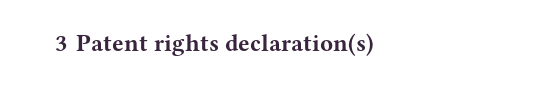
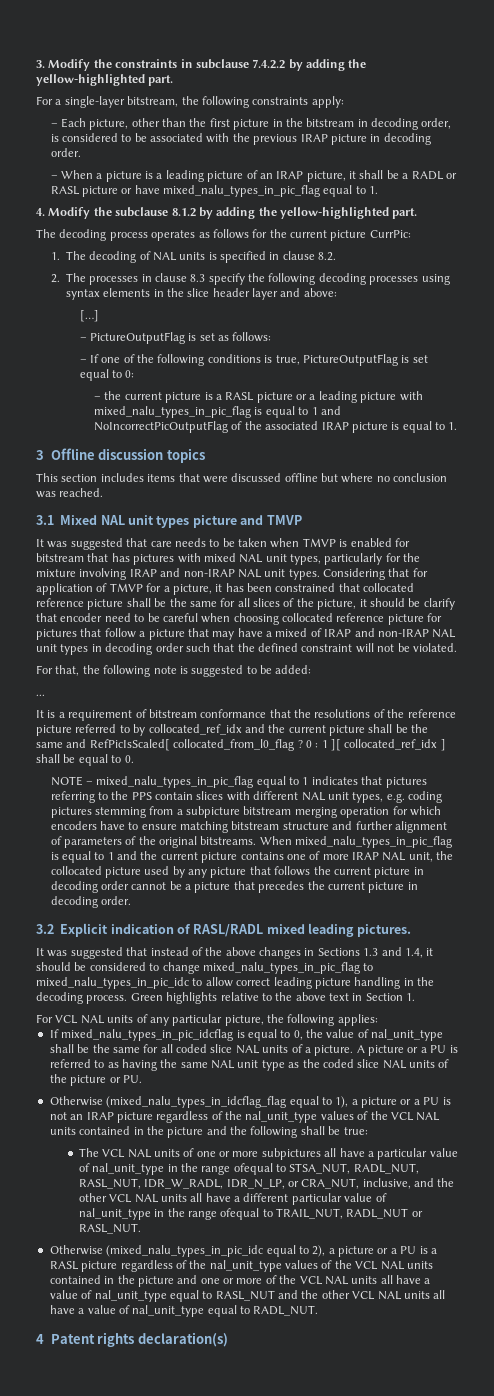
- 3 Patent rights declaration(s)
+ 3. Modify the constraints in subclause 7.4.2.2 by adding the yellow-highlighted part.
+ For a single-layer bitstream, the following constraints apply:
+ – Each picture, other than the first picture in the bitstream in decoding order, is considered to be associated with the previous IRAP picture in decoding order.
+ – When a picture is a leading picture of an IRAP picture, it shall be a RADL or RASL picture or have mixed_nalu_types_in_pic_flag equal to 1.
+ 4. Modify the subclause 8.1.2 by adding the yellow-highlighted part.
+ The decoding process operates as follows for the current picture CurrPic:
+ 1. The decoding of NAL units is specified in clause 8.2.
+ 2. The processes in clause 8.3 specify the following decoding processes using syntax elements in the slice header layer and above:
+ […]
+ – PictureOutputFlag is set as follows:
+ – If one of the following conditions is true, PictureOutputFlag is set equal to 0:
+ – the current picture is a RASL picture or a leading picture with mixed_nalu_types_in_pic_flag is equal to 1 and NoIncorrectPicOutputFlag of the associated IRAP picture is equal to 1.
+ 3 Offline discussion topics
+ This section includes items that were discussed offline but where no conclusion was reached.
+ 3.1 Mixed NAL unit types picture and TMVP
+ It was suggested that care needs to be taken when TMVP is enabled for bitstream that has pictures with mixed NAL unit types, particularly for the mixture involving IRAP and non-IRAP NAL unit types. Considering that for application of TMVP for a picture, it has been constrained that collocated reference picture shall be the same for all slices of the picture, it should be clarify that encoder need to be careful when choosing collocated reference picture for pictures that follow a picture that may have a mixed of IRAP and non-IRAP NAL unit types in decoding order such that the defined constraint will not be violated.
+ For that, the following note is suggested to be added:
+ ...
+ It is a requirement of bitstream conformance that the resolutions of the reference picture referred to by collocated_ref_idx and the current picture shall be the same and RefPicIsScaled[ collocated_from_l0_flag ? 0 : 1 ][ collocated_ref_idx ] shall be equal to 0.
+ NOTE – mixed_nalu_types_in_pic_flag equal to 1 indicates that pictures referring to the PPS contain slices with different NAL unit types, e.g. coding pictures stemming from a subpicture bitstream merging operation for which encoders have to ensure matching bitstream structure and further alignment of parameters of the original bitstreams. When mixed_nalu_types_in_pic_flag is equal to 1 and the current picture contains one of more IRAP NAL unit, the collocated picture used by any picture that follows the current picture in decoding order cannot be a picture that precedes the current picture in decoding order.
+ 3.2 Explicit indication of RASL/RADL mixed leading pictures.
+ It was suggested that instead of the above changes in Sections 1.3 and 1.4, it should be considered to change mixed_nalu_types_in_pic_flag to mixed_nalu_types_in_pic_idc to allow correct leading picture handling in the decoding process. Green highlights relative to the above text in Section 1.
+ For VCL NAL units of any particular picture, the following applies:
+ If mixed_nalu_types_in_pic_idcflag is equal to 0, the value of nal_unit_type shall be the same for all coded slice NAL units of a picture. A picture or a PU is referred to as having the same NAL unit type as the coded slice NAL units of the picture or PU.
+ Otherwise (mixed_nalu_types_in_idcflag_flag equal to 1), a picture or a PU is not an IRAP picture regardless of the nal_unit_type values of the VCL NAL units contained in the picture and the following shall be true:
+ The VCL NAL units of one or more subpictures all have a particular value of nal_unit_type in the range ofequal to STSA_NUT, RADL_NUT, RASL_NUT, IDR_W_RADL, IDR_N_LP, or CRA_NUT, inclusive, and the other VCL NAL units all have a different particular value of nal_unit_type in the range ofequal to TRAIL_NUT, RADL_NUT or RASL_NUT.
+ Otherwise (mixed_nalu_types_in_pic_idc equal to 2), a picture or a PU is a RASL picture regardless of the nal_unit_type values of the VCL NAL units contained in the picture and one or more of the VCL NAL units all have a value of nal_unit_type equal to RASL_NUT and the other VCL NAL units all have a value of nal_unit_type equal to RADL_NUT.
+ 4 Patent rights declaration(s)

